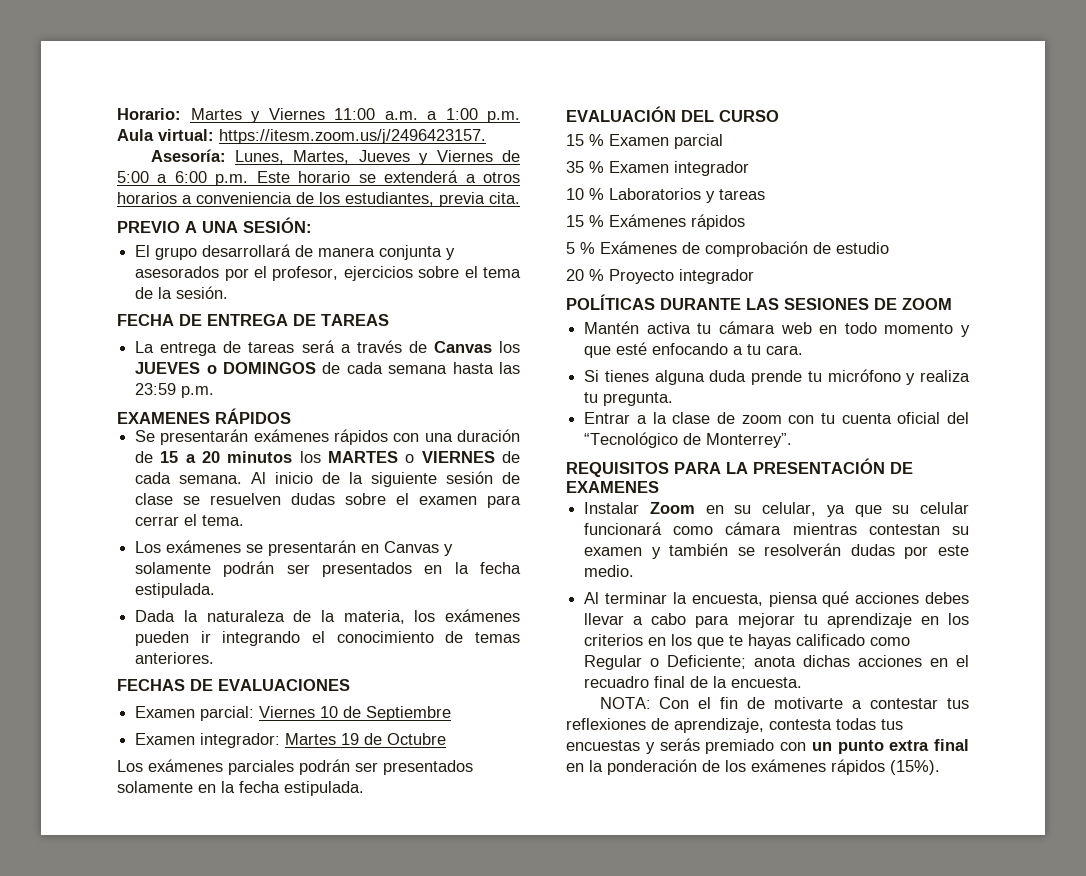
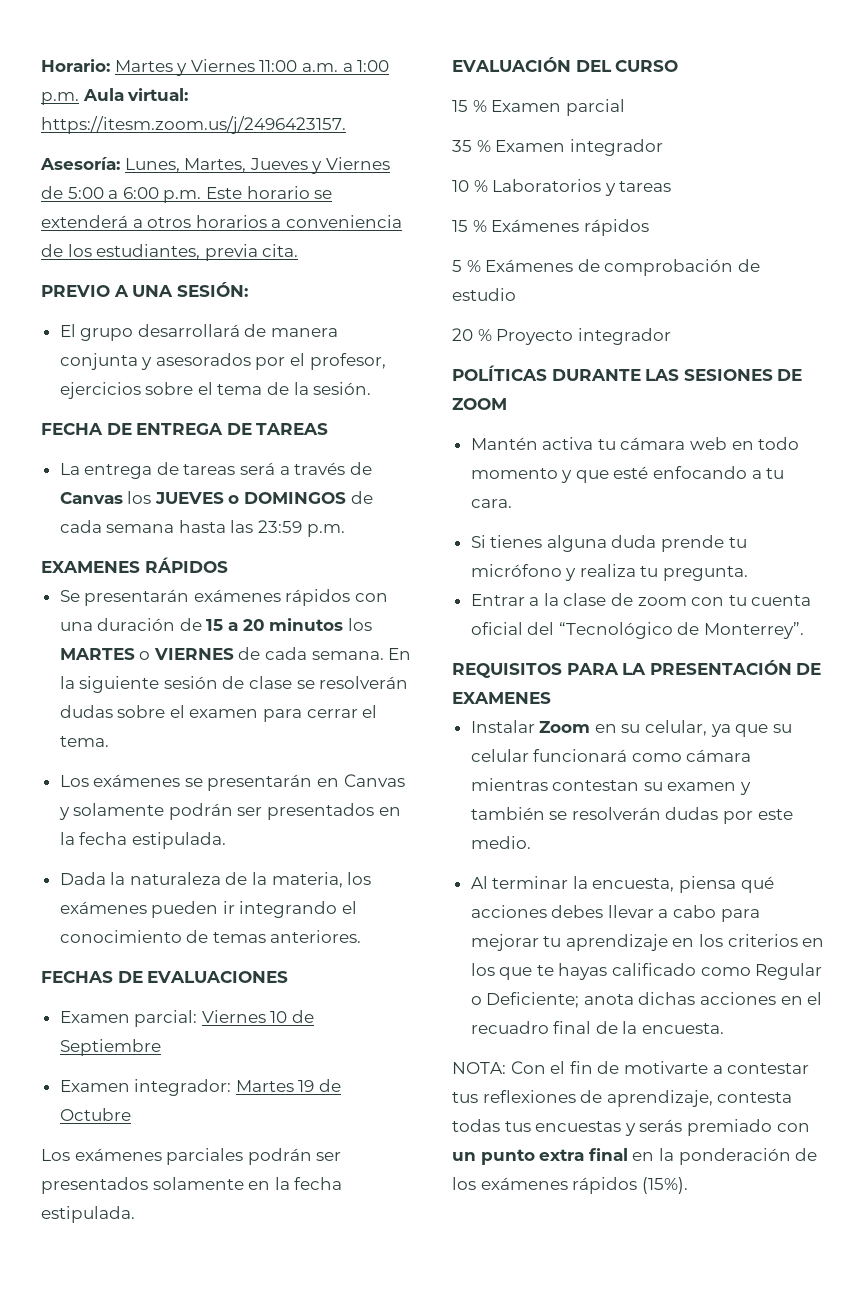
- Al inicio de la siguiente sesión de clase se resuelven dudas sobre el examen para cerrar el tema.
+ En la siguiente sesión de clase se resolverán dudas sobre el examen para cerrar el tema.

